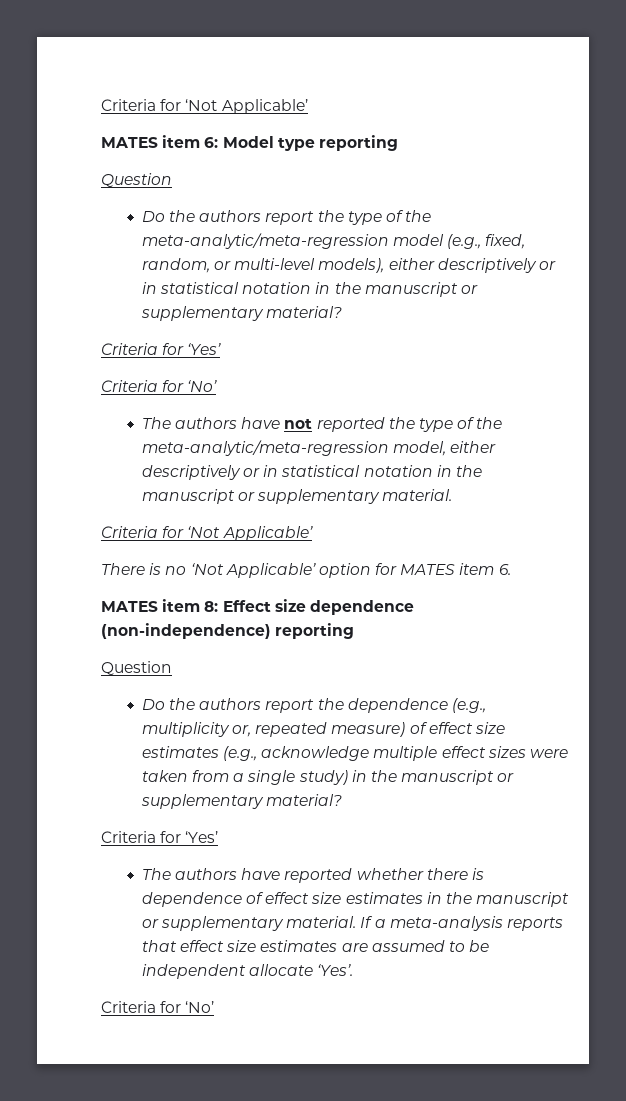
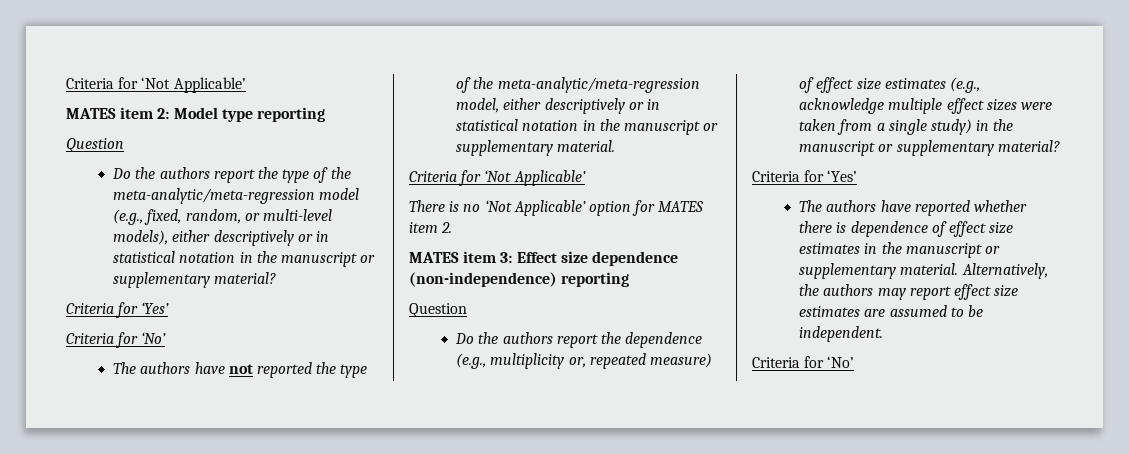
- MATES item 6: Model type reporting
+ MATES item 2: Model type reporting
- There is no ‘Not Applicable’ option for MATES item 6.
- MATES item 8: Effect size dependence (non-independence) reporting
+ There is no ‘Not Applicable’ option for MATES item 2.
+ MATES item 3: Effect size dependence (non-independence) reporting
- If a meta-analysis reports that effect size estimates are assumed to be independent allocate ‘Yes’.
+ Alternatively, the authors may report effect size estimates are assumed to be independent.

